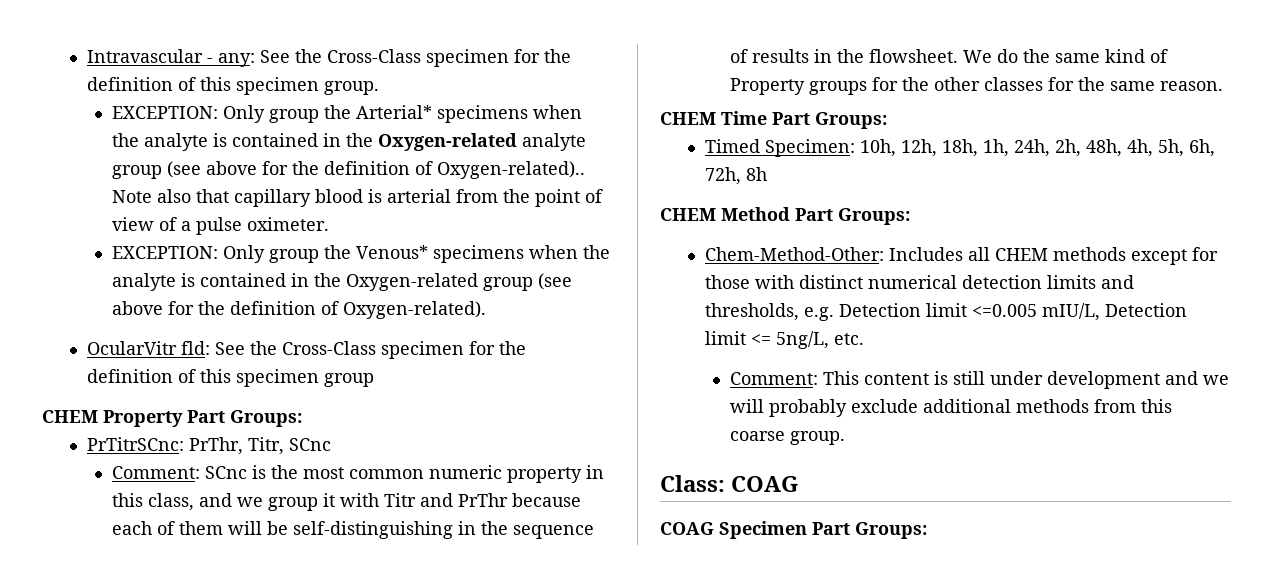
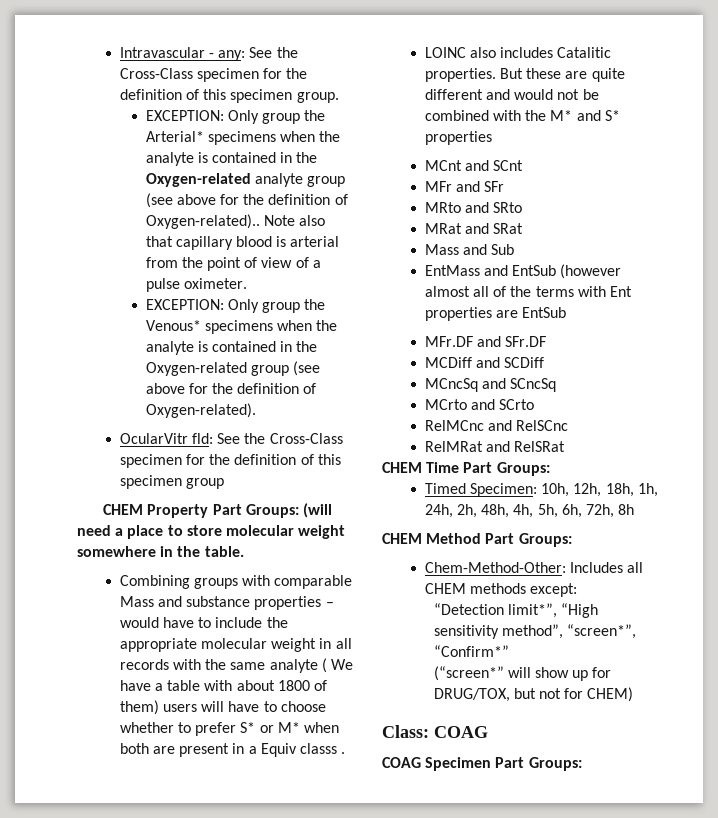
- CHEM Property Part Groups:
- PrTitrSCnc: PrThr, Titr, SCnc
- Comment: SCnc is the most common numeric property in this class, and we group it with Titr and PrThr because each of them will be self-distinguishing in the sequence of results in the flowsheet. We do the same kind of Property groups for the other classes for the same reason.
+ CHEM Property Part Groups: (will need a place to store molecular weight somewhere in the table.
+ Combining groups with comparable Mass and substance properties – would have to include the appropriate molecular weight in all records with the same analyte ( We have a table with about 1800 of them) users will have to choose whether to prefer S* or M* when both are present in a Equiv classs .
+ LOINC also includes Catalitic properties. But these are quite different and would not be combined with the M* and S* properties
+ MCnt and SCnt
+ MFr and SFr
+ MRto and SRto
+ MRat and SRat
+ Mass and Sub
+ EntMass and EntSub (however almost all of the terms with Ent properties are EntSub
+ MFr.DF and SFr.DF
+ MCDiff and SCDiff
+ MCncSq and SCncSq
+ MCrto and SCrto
+ RelMCnc and RelSCnc
+ RelMRat and RelSRat
- Chem-Method-Other: Includes all CHEM methods except for those with distinct numerical detection limits and thresholds, e.g. Detection limit <=0.005 mIU/L, Detection limit <= 5ng/L, etc.
- Comment: This content is still under development and we will probably exclude additional methods from this coarse group.
+ Chem-Method-Other: Includes all CHEM methods except:
+ “Detection limit*”, “High sensitivity method”, “screen*”, “Confirm*”
+ (“screen*” will show up for DRUG/TOX, but not for CHEM)

